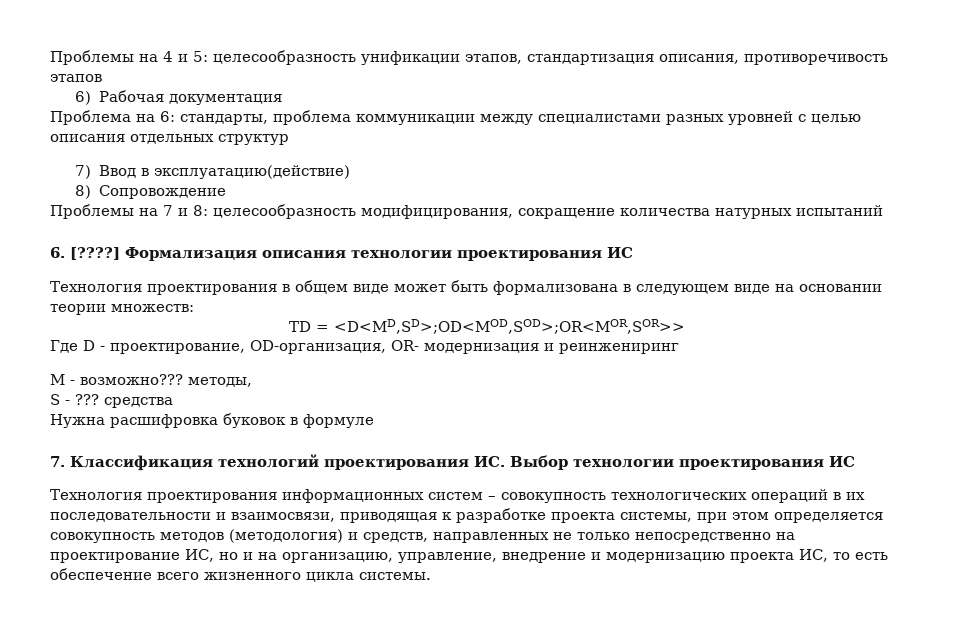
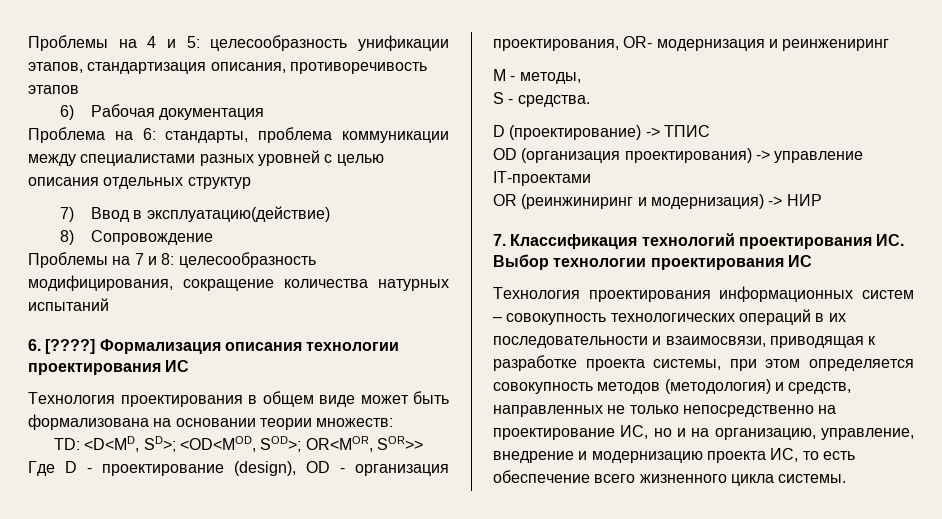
- Технология проектирования в общем виде может быть формализована в следующем виде на основании теории множеств:
+ Технология проектирования в общем виде может быть формализована на основании теории множеств:
- TD = <D<MD,SD>;OD<MOD,SOD>;OR<MOR,SOR>>
- Где D - проектирование, OD-организация, OR- модернизация и реинжениринг
+ TD: <D<MD, SD>; <OD<MOD, SOD>; OR<MOR, SOR>>
+ Где D - проектирование (design), OD - организация проектирования, OR- модернизация и реинжениринг
- М - возможно??? методы,
+ М - методы,
- S - ??? средства
- Нужна расшифровка буковок в формуле
+ S - средства.
+ D (проектирование) -> ТПИС
+ OD (организация проектирования) -> управление IT-проектами
+ OR (реинжиниринг и модернизация) -> НИР

